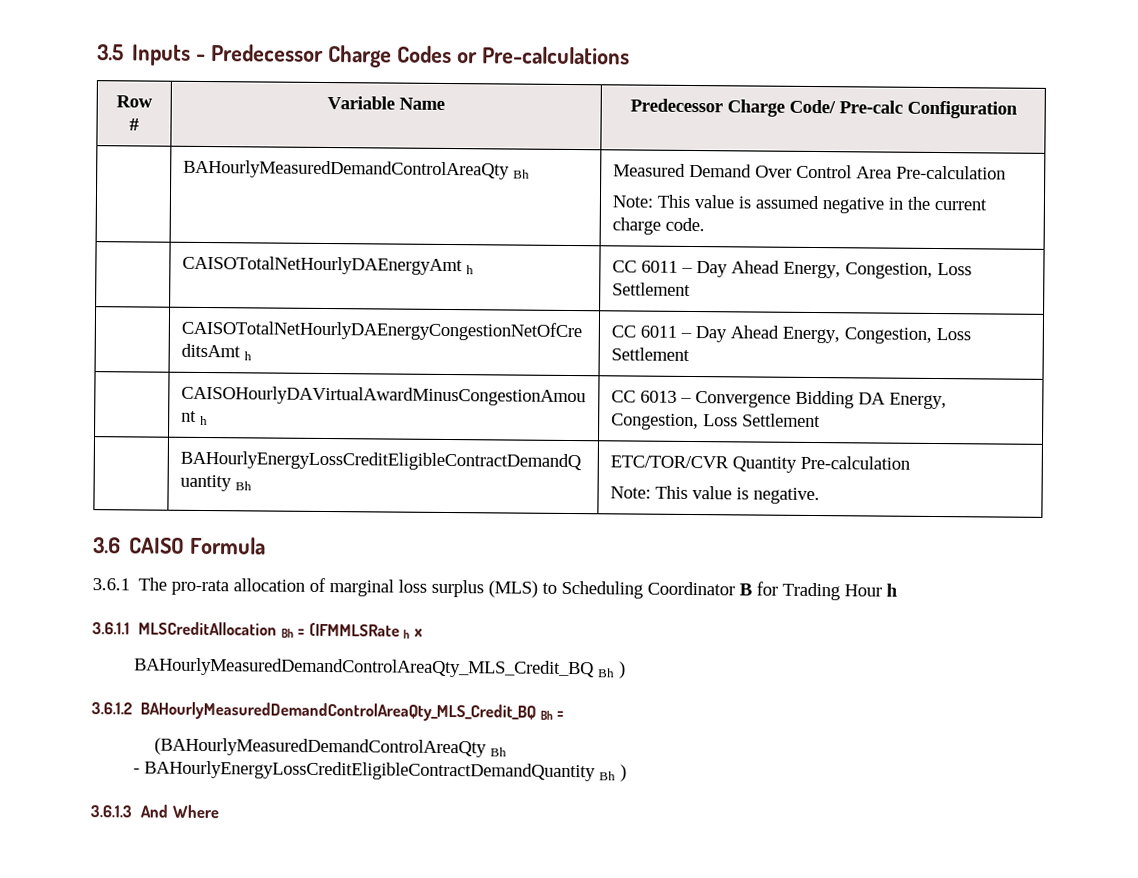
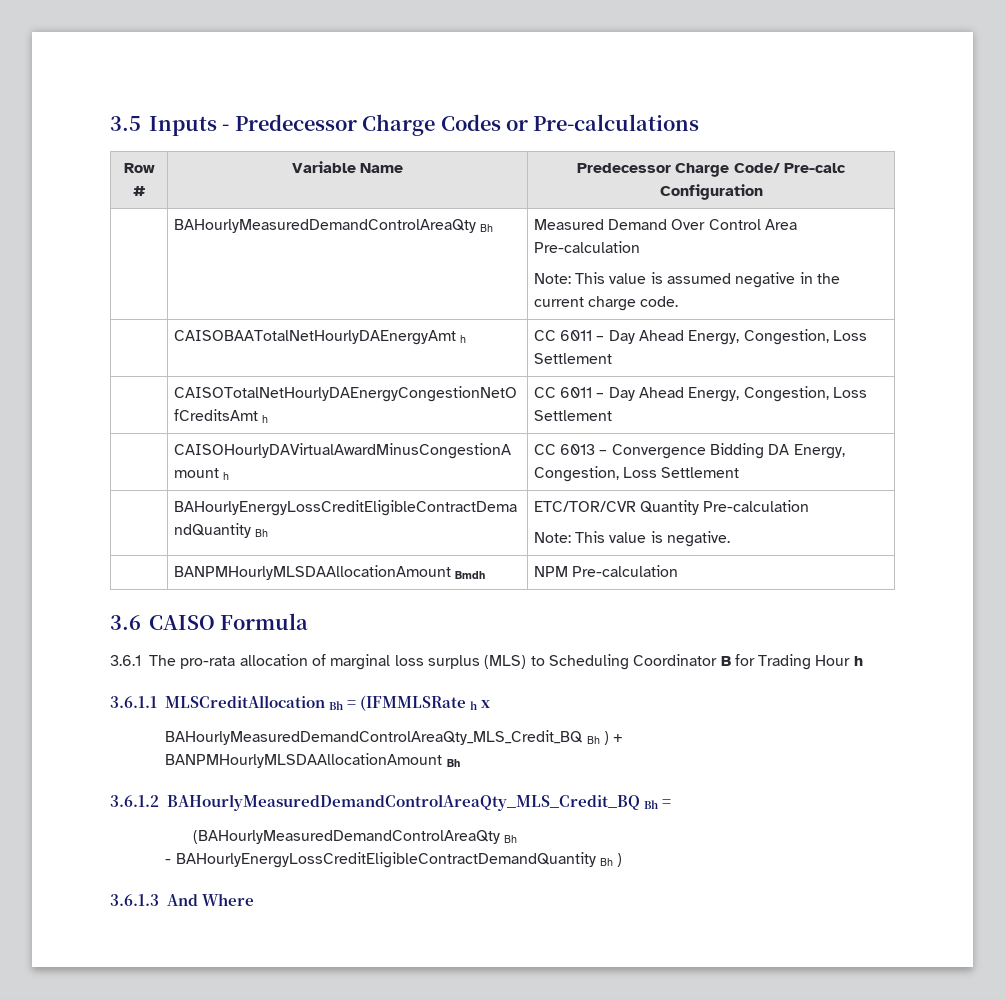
- | CAISOTotalNetHourlyDAEnergyAmt h | CC 6011 – Day Ahead Energy, Congestion, Loss Settlement
+ | CAISOBAATotalNetHourlyDAEnergyAmt h | CC 6011 – Day Ahead Energy, Congestion, Loss Settlement
+ | BANPMHourlyMLSDAAllocationAmount Bmdh | NPM Pre-calculation
- BAHourlyMeasuredDemandControlAreaQty_MLS_Credit_BQ Bh )
+ BAHourlyMeasuredDemandControlAreaQty_MLS_Credit_BQ Bh ) + BANPMHourlyMLSDAAllocationAmount Bh

